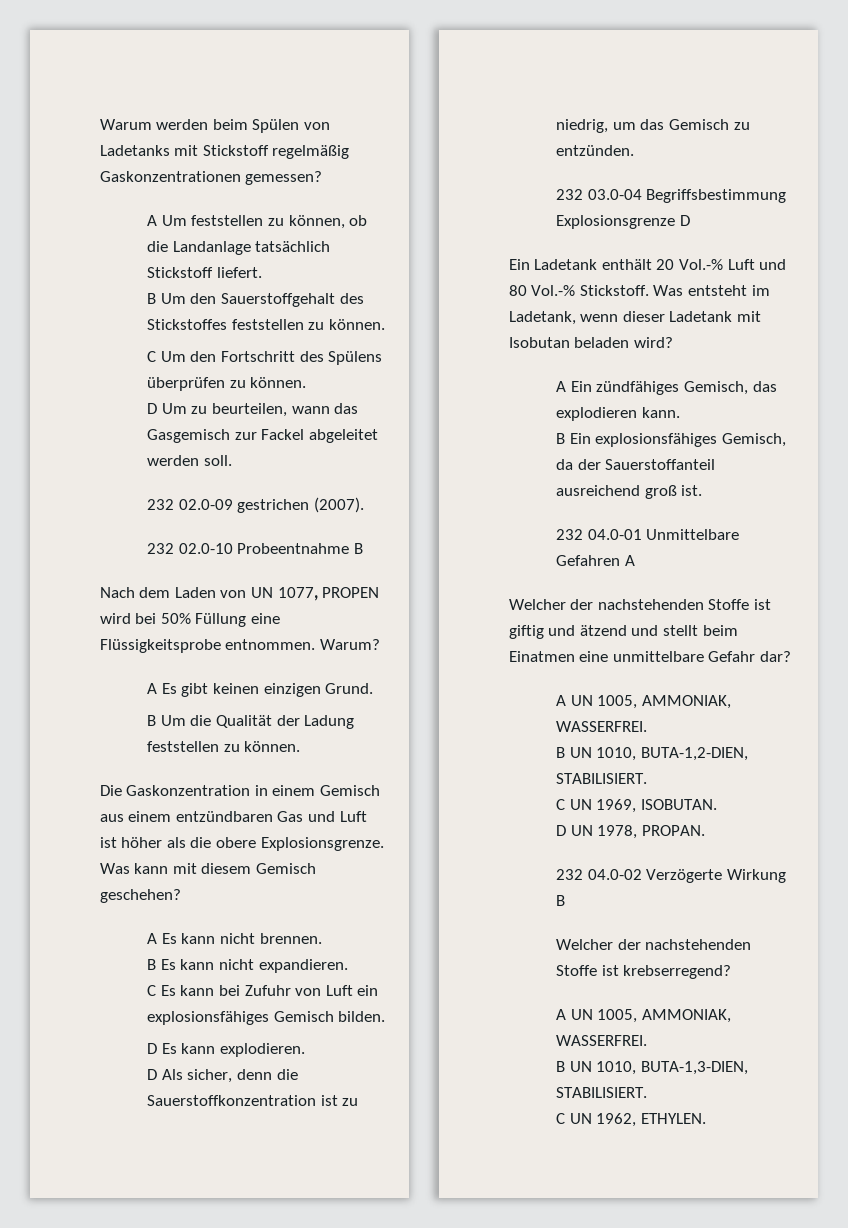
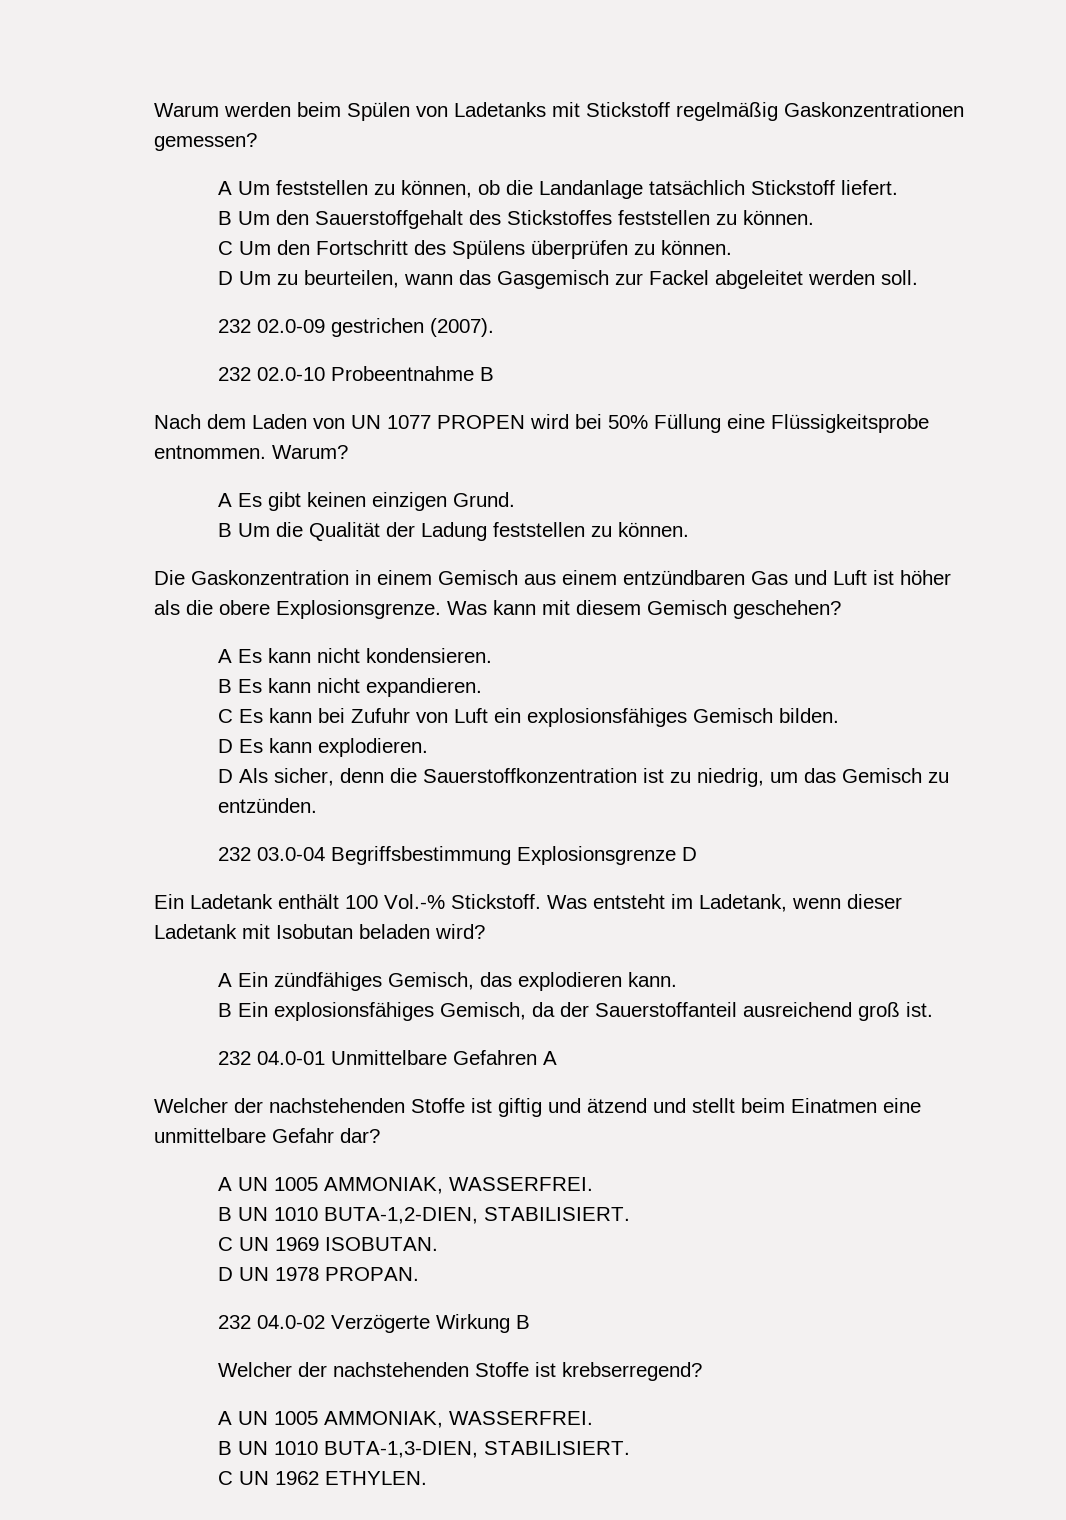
- Nach dem Laden von UN 1077, PROPEN wird bei 50% Füllung eine Flüssigkeitsprobe entnommen.
+ Nach dem Laden von UN 1077 PROPEN wird bei 50% Füllung eine Flüssigkeitsprobe entnommen.
- A Es kann nicht brennen.
+ A Es kann nicht kondensieren.
- Ein Ladetank enthält 20 Vol.-% Luft und 80 Vol.-% Stickstoff.
+ Ein Ladetank enthält 100 Vol.-% Stickstoff.
  Welcher der nachstehenden Stoffe ist giftig und ätzend und stellt beim Einatmen eine unmittelbare Gefahr dar?
- A UN 1005, AMMONIAK, WASSERFREI.
- B UN 1010, BUTA-1,2-DIEN, STABILISIERT.
+ A UN 1005 AMMONIAK, WASSERFREI.
+ B UN 1010 BUTA-1,2-DIEN, STABILISIERT.
- C UN 1969, ISOBUTAN.
+ C UN 1969 ISOBUTAN.
- D UN 1978, PROPAN.
+ D UN 1978 PROPAN.
  Welcher der nachstehenden Stoffe ist krebserregend?
- A UN 1005, AMMONIAK, WASSERFREI.
- B UN 1010, BUTA-1,3-DIEN, STABILISIERT.
+ A UN 1005 AMMONIAK, WASSERFREI.
+ B UN 1010 BUTA-1,3-DIEN, STABILISIERT.
- C UN 1962, ETHYLEN.
+ C UN 1962 ETHYLEN.

